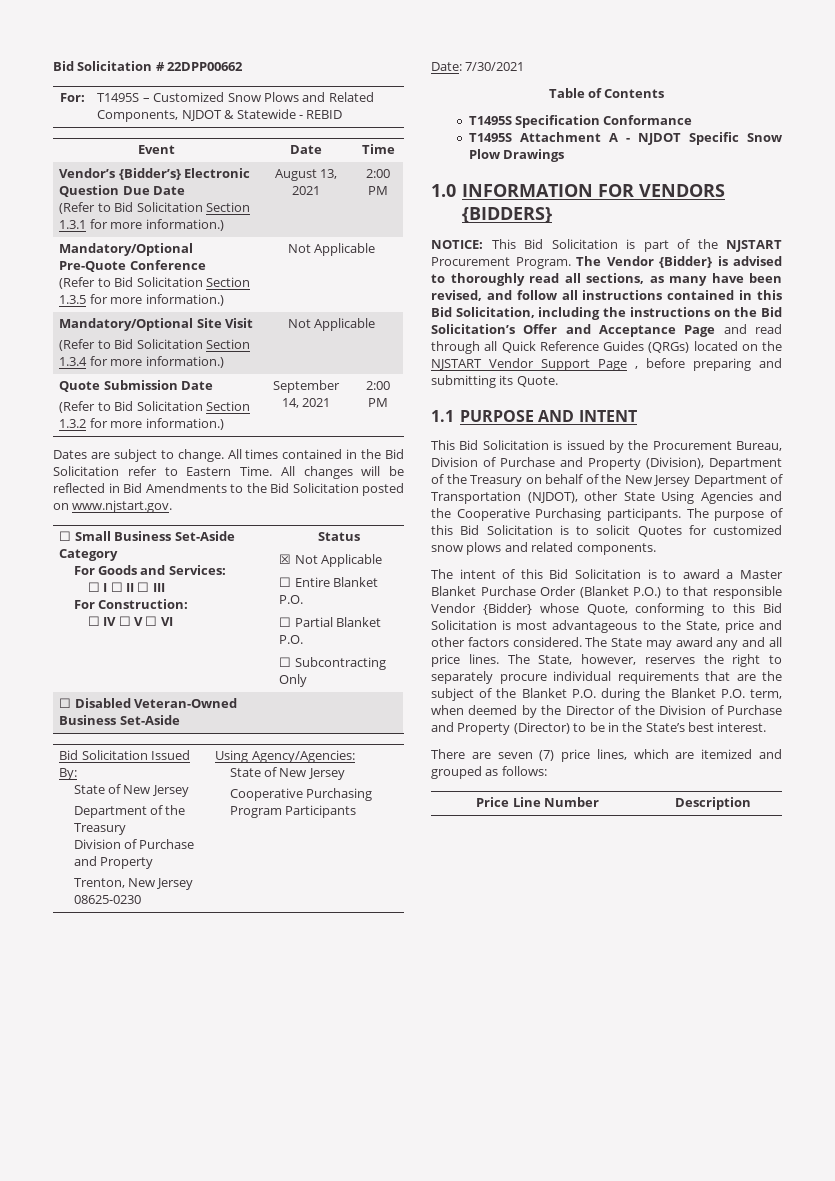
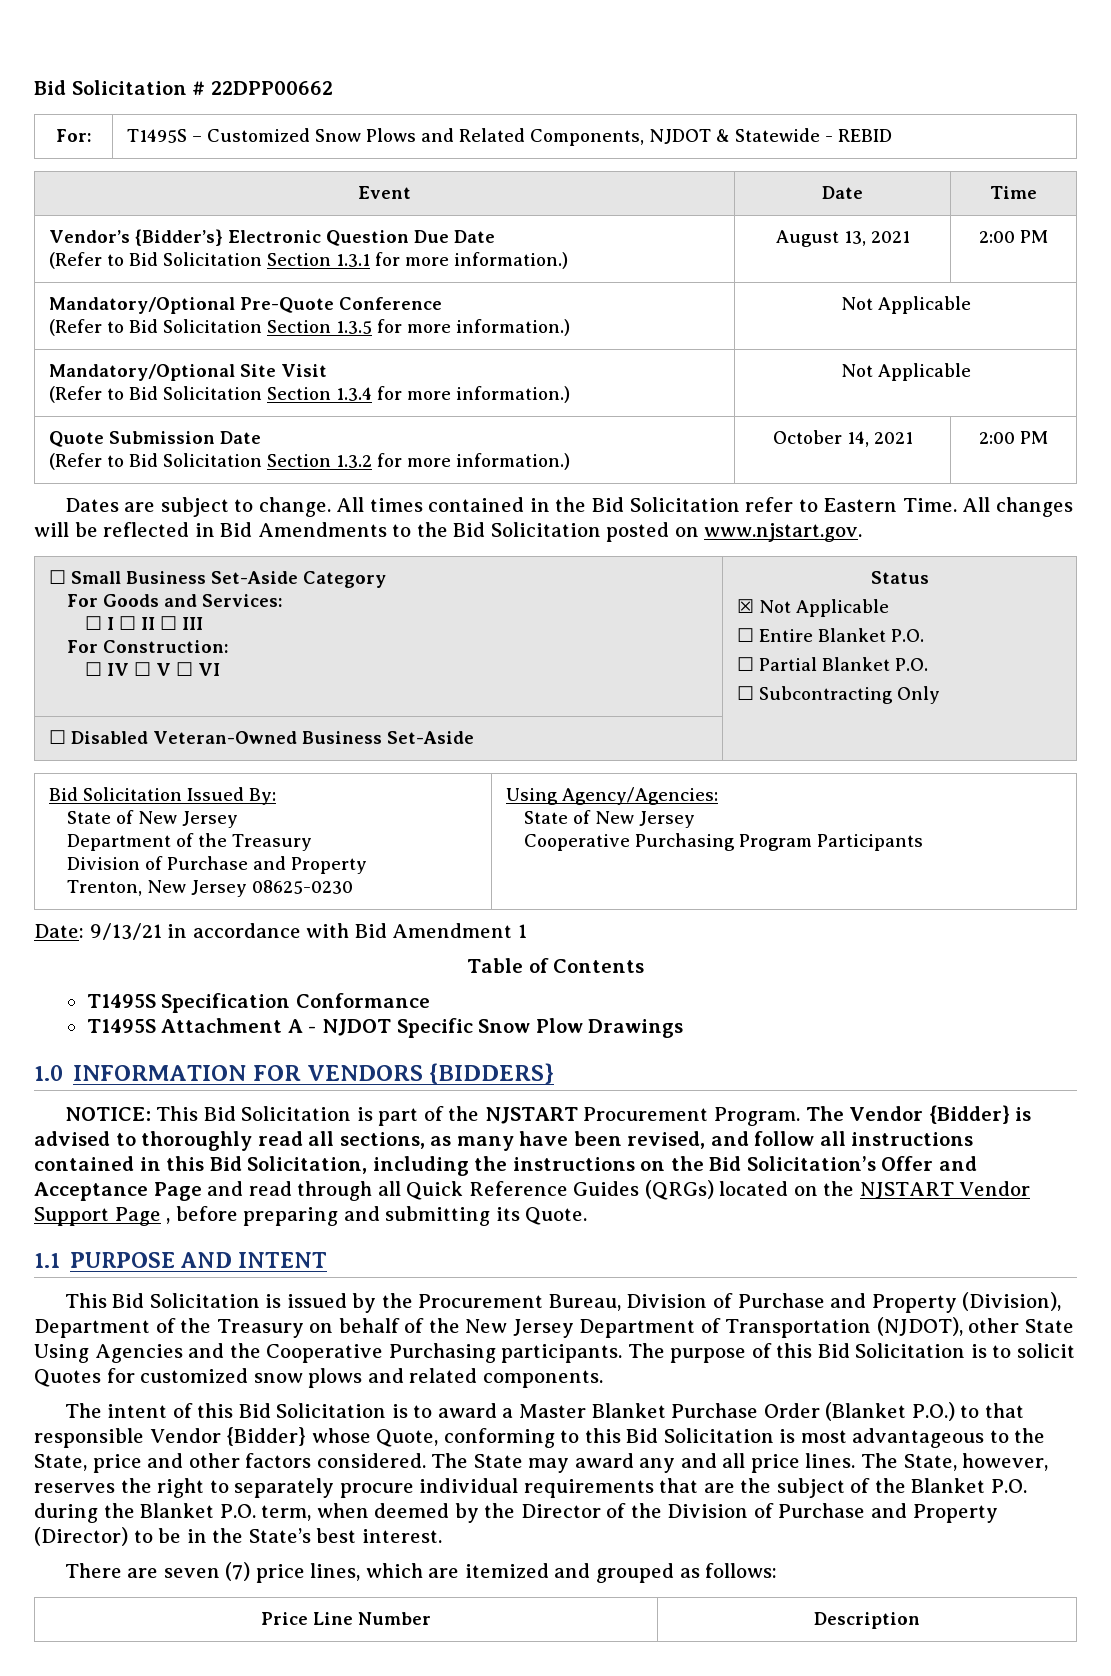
  Quote Submission Date
- (Refer to Bid Solicitation Section 1.3.2 for more information.) | September 14, 2021 | 2:00 PM
+ (Refer to Bid Solicitation Section 1.3.2 for more information.) | October 14, 2021 | 2:00 PM
- Date: 7/30/2021
+ Date: 9/13/21 in accordance with Bid Amendment 1

